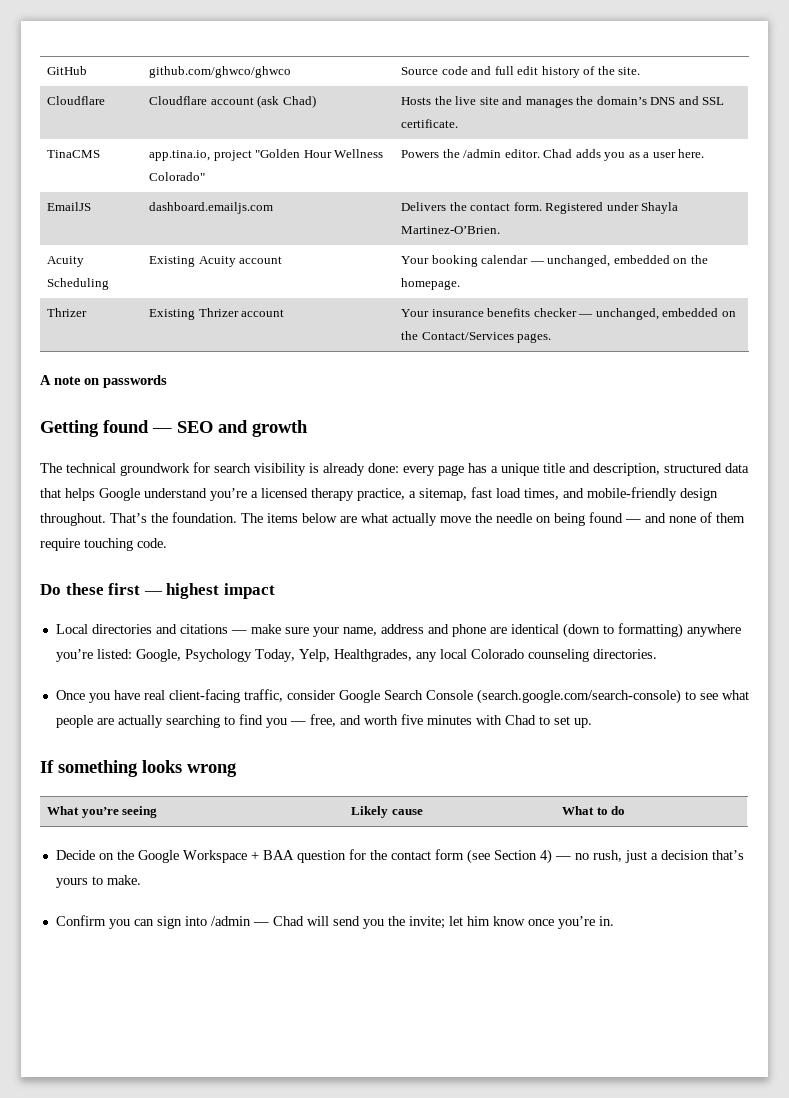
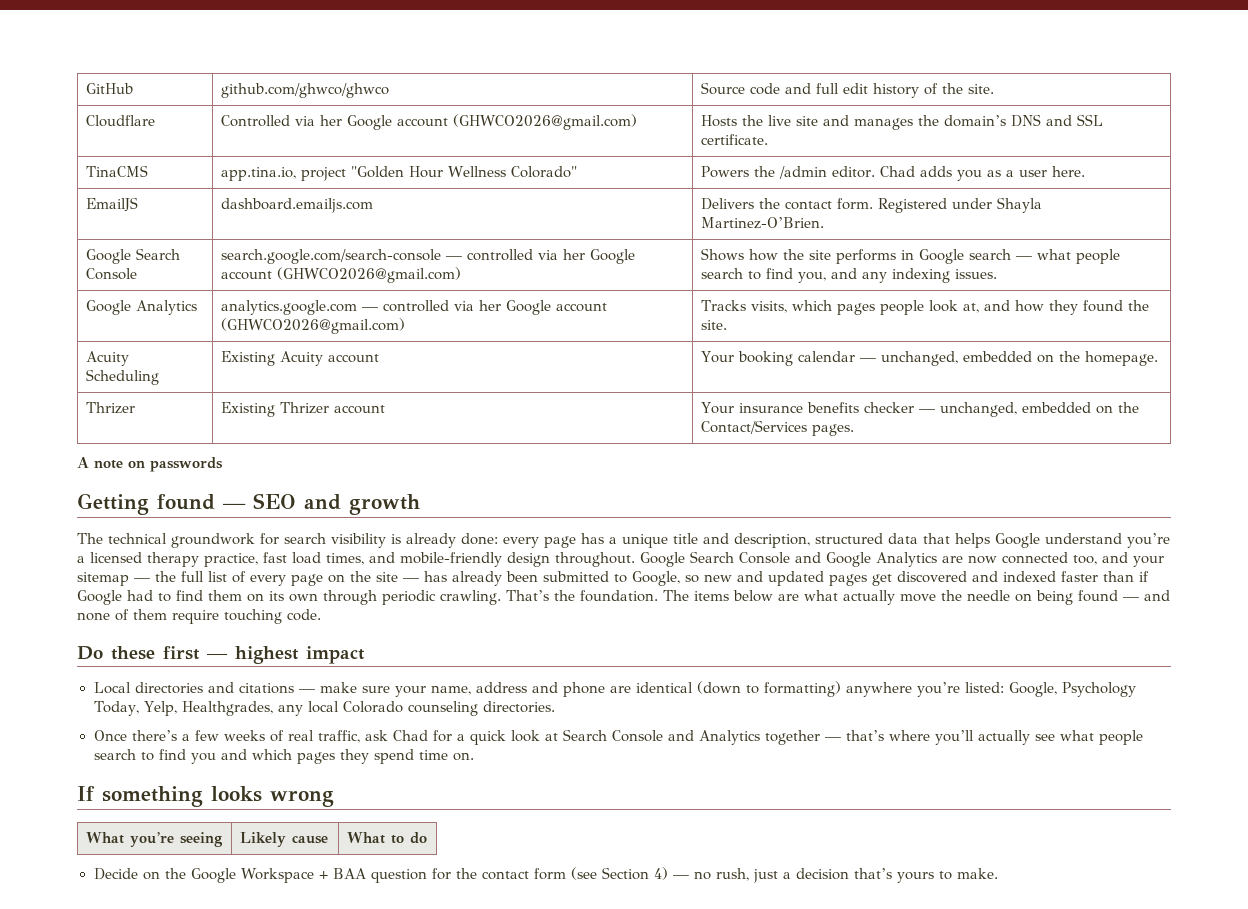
- Cloudflare | Cloudflare account (ask Chad) | Hosts the live site and manages the domain’s DNS and SSL certificate.
+ Cloudflare | Controlled via her Google account (GHWCO2026@gmail.com) | Hosts the live site and manages the domain’s DNS and SSL certificate.
+ Google Search Console | search.google.com/search-console — controlled via her Google account (GHWCO2026@gmail.com) | Shows how the site performs in Google search — what people search to find you, and any indexing issues.
+ Google Analytics | analytics.google.com — controlled via her Google account (GHWCO2026@gmail.com) | Tracks visits, which pages people look at, and how they found the site.
- The technical groundwork for search visibility is already done: every page has a unique title and description, structured data that helps Google understand you’re a licensed therapy practice, a sitemap, fast load times, and mobile-friendly design throughout.
+ The technical groundwork for search visibility is already done: every page has a unique title and description, structured data that helps Google understand you’re a licensed therapy practice, fast load times, and mobile-friendly design throughout.
+ Google Search Console and Google Analytics are now connected too, and your sitemap — the full list of every page on the site — has already been submitted to Google, so new and updated pages get discovered and indexed faster than if Google had to find them on its own through periodic crawling.
- Once you have real client-facing traffic, consider Google Search Console (search.google.com/search-console) to see what people are actually searching to find you — free, and worth five minutes with Chad to set up.
+ Once there’s a few weeks of real traffic, ask Chad for a quick look at Search Console and Analytics together — that’s where you’ll actually see what people search to find you and which pages they spend time on.
- Confirm you can sign into /admin — Chad will send you the invite; let him know once you’re in.

